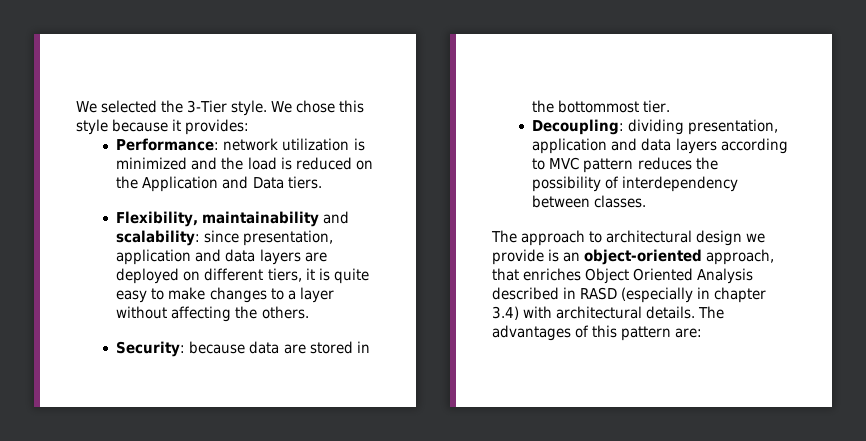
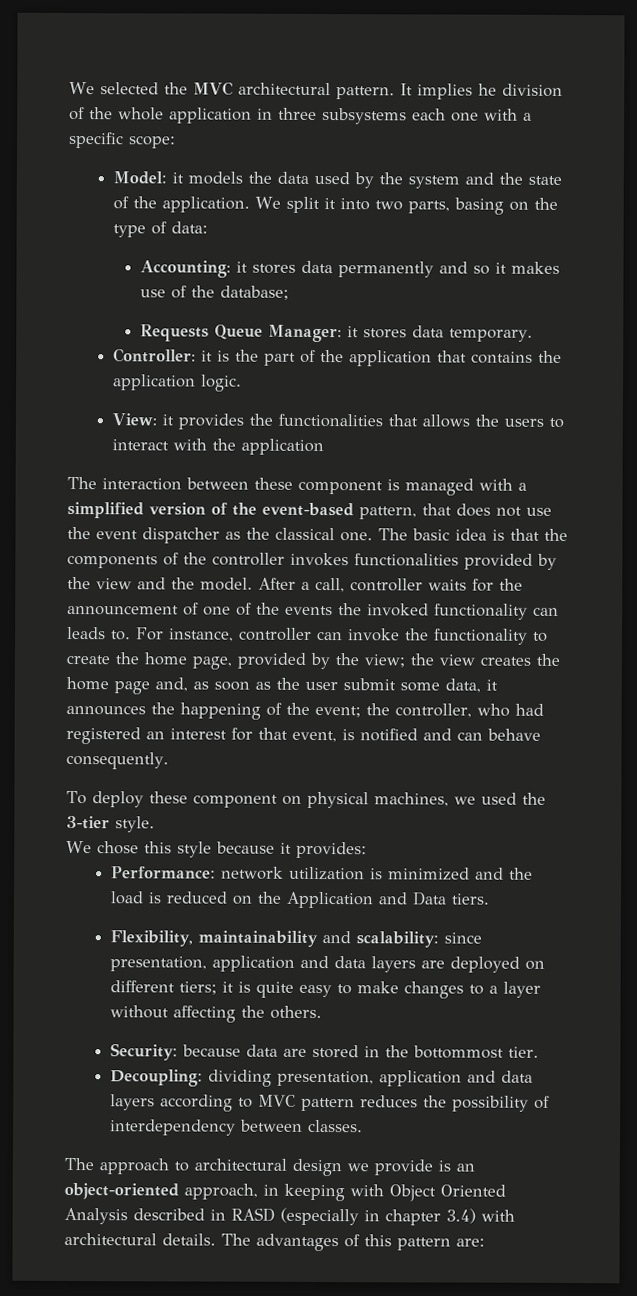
- We selected the 3-Tier style. We chose this style because it provides:
+ We selected the MVC architectural pattern. It implies he division of the whole application in three subsystems each one with a specific scope:
+ Model: it models the data used by the system and the state of the application. We split it into two parts, basing on the type of data:
+ Accounting: it stores data permanently and so it makes use of the database;
+ Requests Queue Manager: it stores data temporary.
+ Controller: it is the part of the application that contains the application logic.
+ View: it provides the functionalities that allows the users to interact with the application
+ The interaction between these component is managed with a simplified version of the event-based pattern, that does not use the event dispatcher as the classical one. The basic idea is that the components of the controller invokes functionalities provided by the view and the model. After a call, controller waits for the announcement of one of the events the invoked functionality can leads to. For instance, controller can invoke the functionality to create the home page, provided by the view; the view creates the home page and, as soon as the user submit some data, it announces the happening of the event; the controller, who had registered an interest for that event, is notified and can behave consequently.
+ To deploy these component on physical machines, we used the 3-tier style.
+ We chose this style because it provides:
- Flexibility, maintainability and scalability: since presentation, application and data layers are deployed on different tiers, it is quite easy to make changes to a layer without affecting the others.
+ Flexibility, maintainability and scalability: since presentation, application and data layers are deployed on different tiers; it is quite easy to make changes to a layer without affecting the others.
- The approach to architectural design we provide is an object-oriented approach, that enriches Object Oriented Analysis described in RASD (especially in chapter 3.4) with architectural details.
+ The approach to architectural design we provide is an object-oriented approach, in keeping with Object Oriented Analysis described in RASD (especially in chapter 3.4) with architectural details.

